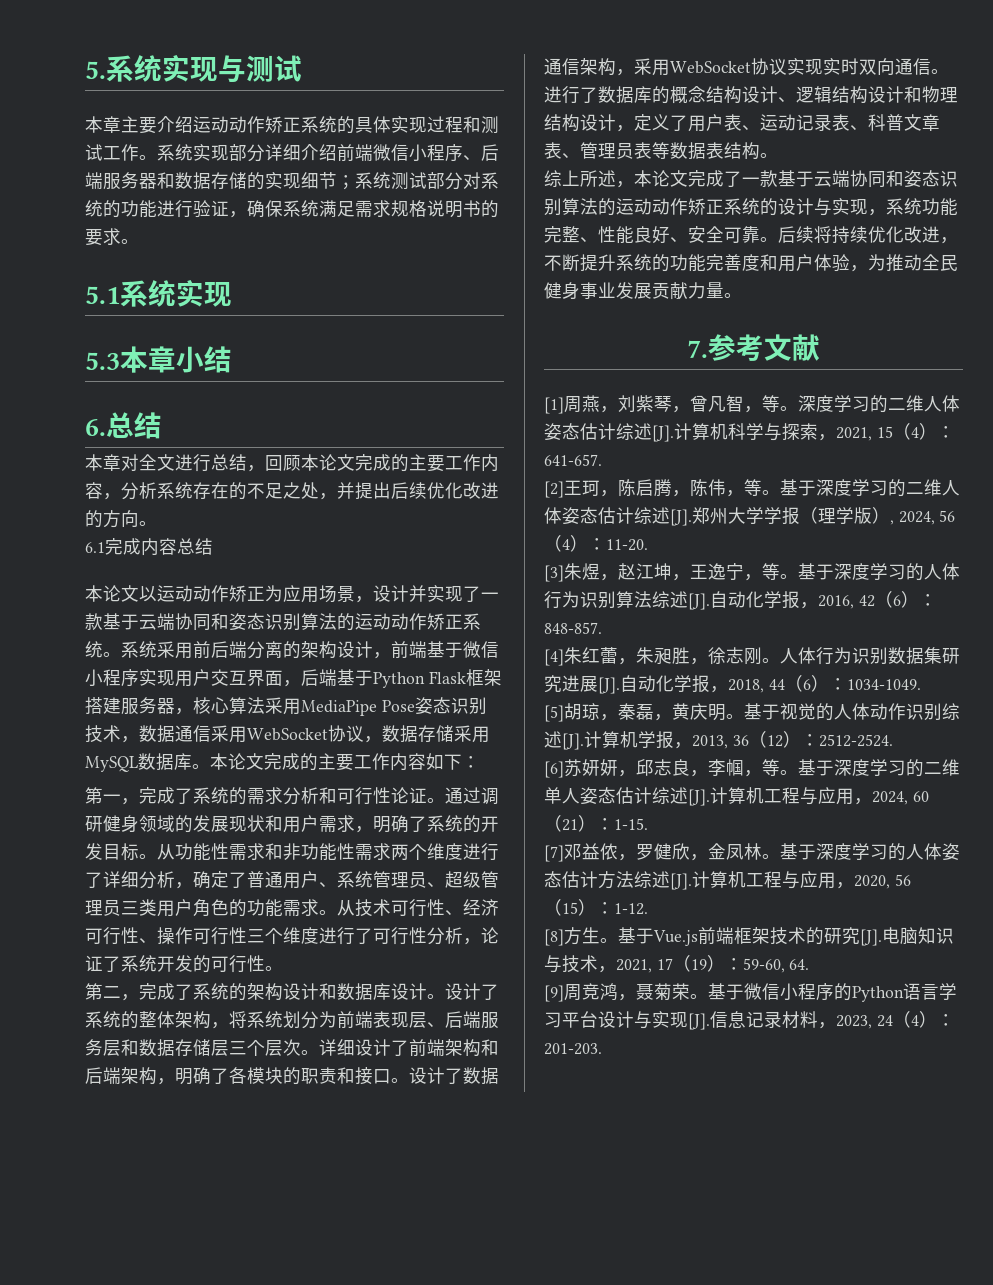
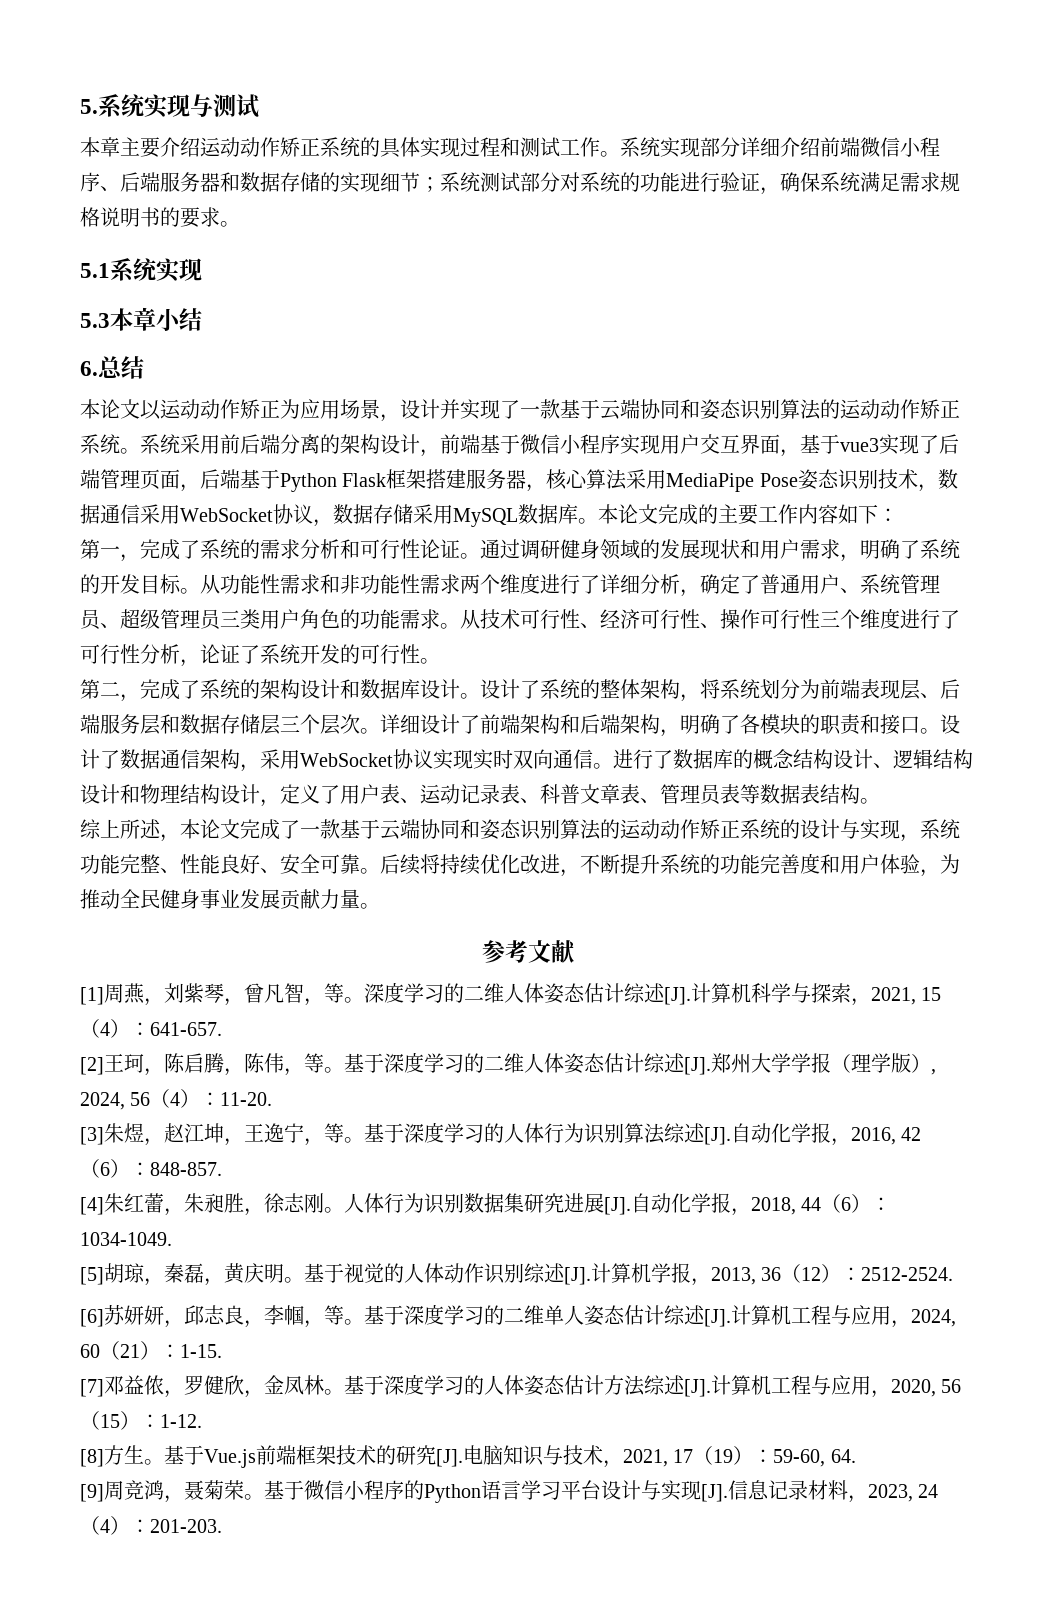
- 本章对全文进行总结，回顾本论文完成的主要工作内容，分析系统存在的不足之处，并提出后续优化改进的方向。
- 6.1完成内容总结
- 系统采用前后端分离的架构设计，前端基于微信小程序实现用户交互界面，后端基于Python Flask框架搭建服务器，核心算法采用MediaPipe Pose姿态识别技术，数据通信采用WebSocket协议，数据存储采用MySQL数据库。
+ 系统采用前后端分离的架构设计，前端基于微信小程序实现用户交互界面，基于vue3实现了后端管理页面，后端基于Python Flask框架搭建服务器，核心算法采用MediaPipe Pose姿态识别技术，数据通信采用WebSocket协议，数据存储采用MySQL数据库。
- 7.参考文献
+ 参考文献

